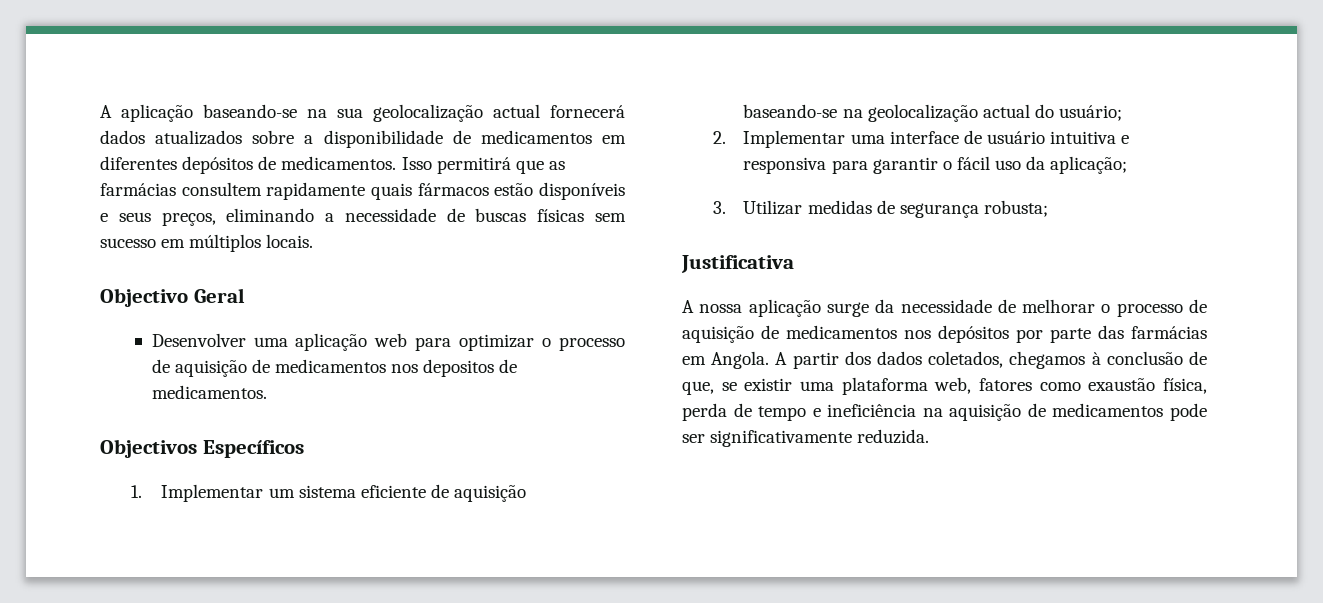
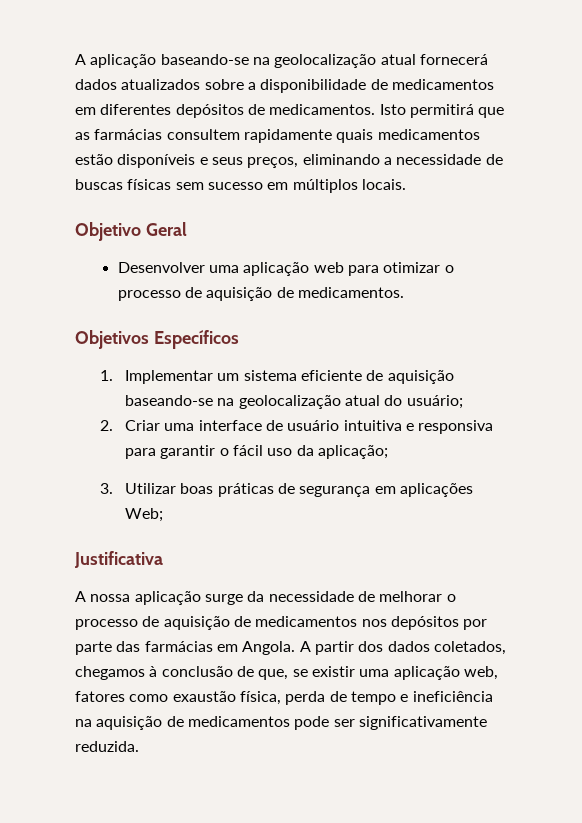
- A aplicação baseando-se na sua geolocalização actual fornecerá dados atualizados sobre a disponibilidade de medicamentos em diferentes depósitos de medicamentos.
+ A aplicação baseando-se na geolocalização atual fornecerá dados atualizados sobre a disponibilidade de medicamentos em diferentes depósitos de medicamentos.
- Isso permitirá que as farmácias consultem rapidamente quais fármacos estão disponíveis e seus preços, eliminando a necessidade de buscas físicas sem sucesso em múltiplos locais.
+ Isto permitirá que as farmácias consultem rapidamente quais medicamentos estão disponíveis e seus preços, eliminando a necessidade de buscas físicas sem sucesso em múltiplos locais.
- Objectivo Geral
+ Objetivo Geral
- Desenvolver uma aplicação web para optimizar o processo de aquisição de medicamentos nos depositos de medicamentos.
+ Desenvolver uma aplicação web para otimizar o processo de aquisição de medicamentos.
- Objectivos Específicos
+ Objetivos Específicos
- 1. Implementar um sistema eficiente de aquisição baseando-se na geolocalização actual do usuário;
+ 1. Implementar um sistema eficiente de aquisição baseando-se na geolocalização atual do usuário;
- 2. Implementar uma interface de usuário intuitiva e responsiva para garantir o fácil uso da aplicação;
+ 2. Criar uma interface de usuário intuitiva e responsiva para garantir o fácil uso da aplicação;
- 3. Utilizar medidas de segurança robusta;
+ 3. Utilizar boas práticas de segurança em aplicações Web;
- A partir dos dados coletados, chegamos à conclusão de que, se existir uma plataforma web, fatores como exaustão física, perda de tempo e ineficiência na aquisição de medicamentos pode ser significativamente reduzida.
+ A partir dos dados coletados, chegamos à conclusão de que, se existir uma aplicação web, fatores como exaustão física, perda de tempo e ineficiência na aquisição de medicamentos pode ser significativamente reduzida.

